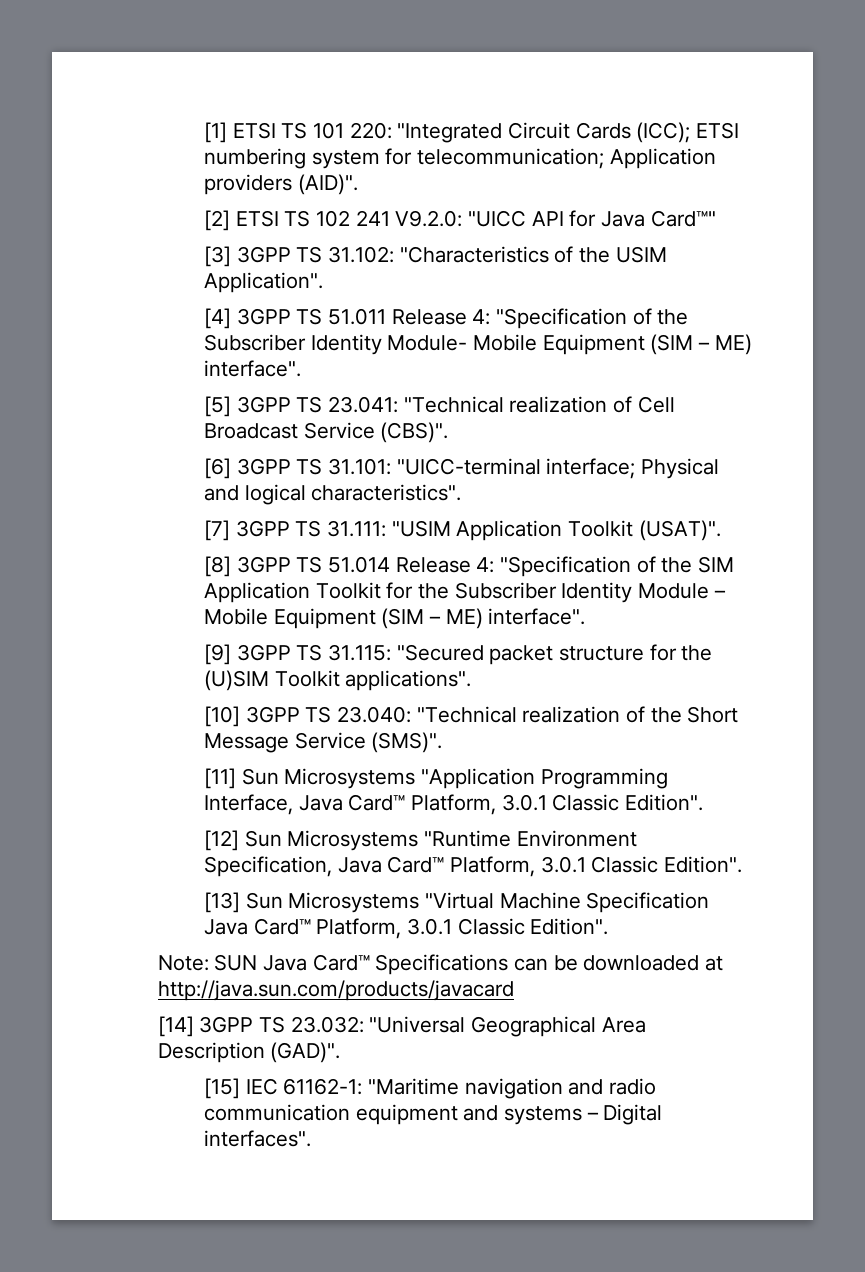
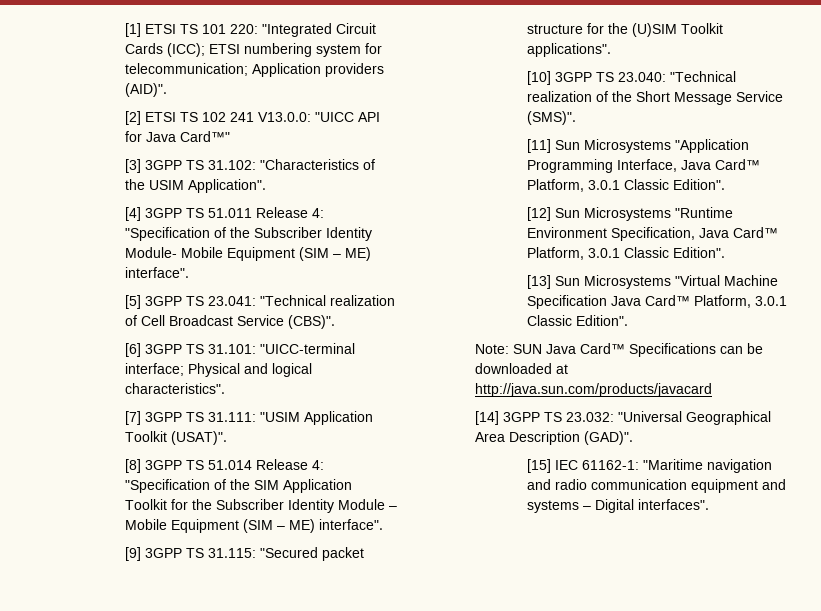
- [2] ETSI TS 102 241 V9.2.0: "UICC API for Java Card™"
+ [2] ETSI TS 102 241 V13.0.0: "UICC API for Java Card™"

